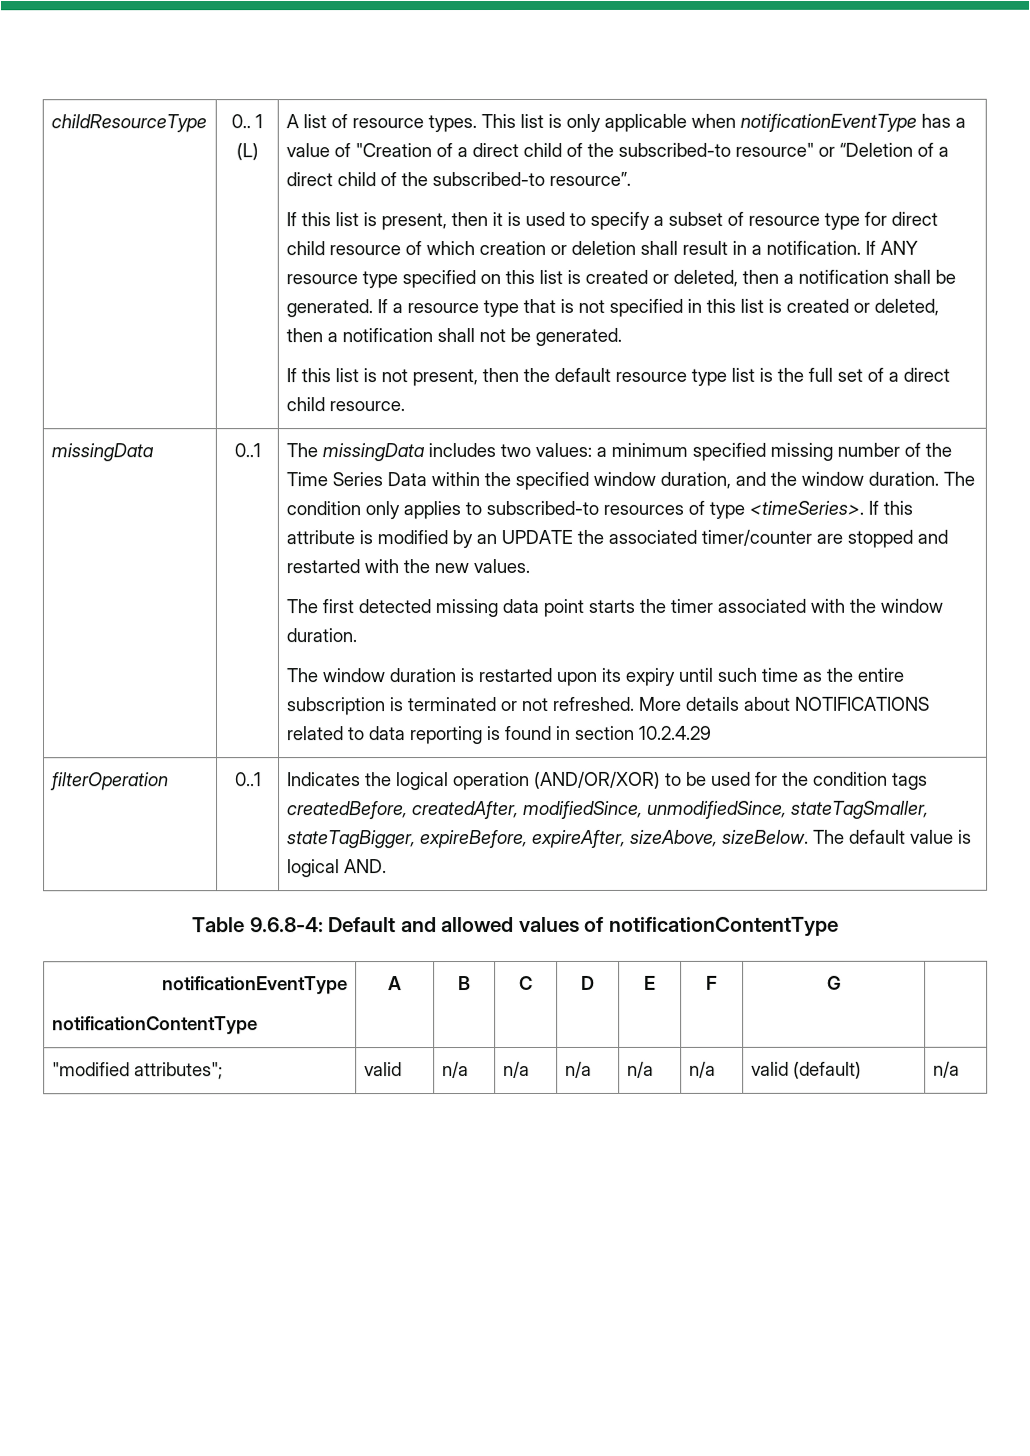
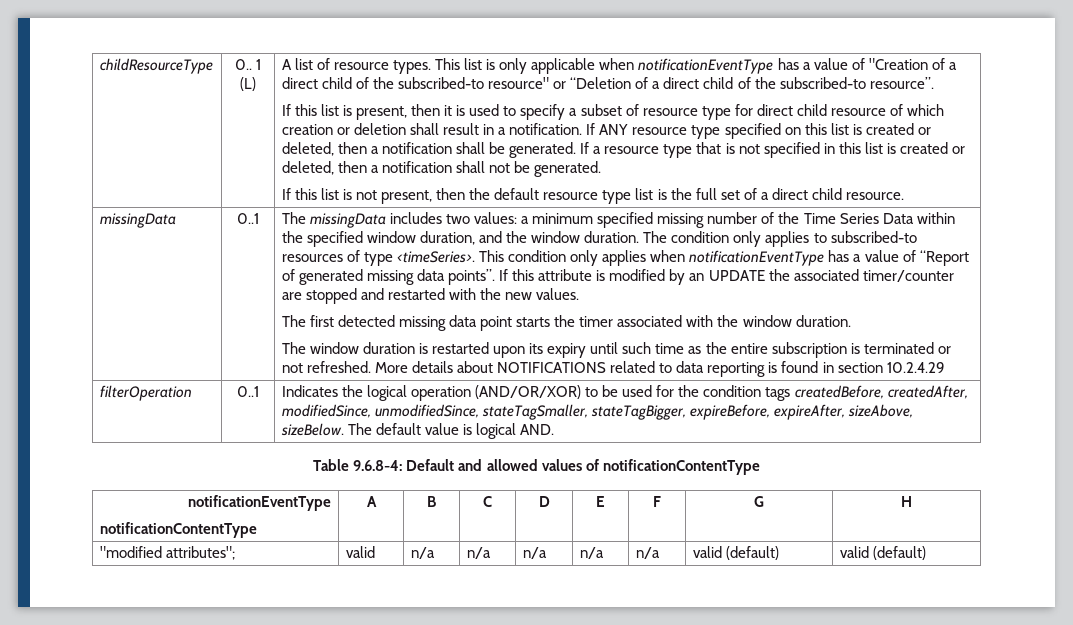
+ This condition only applies when notificationEventType has a value of “Report of generated missing data points”.
  Table 9.6.8-4: Default and allowed values of notificationContentType
  notificationEventType
- notificationContentType | A | B | C | D | E | F | G |
+ notificationContentType | A | B | C | D | E | F | G | H
- "modified attributes"; | valid | n/a | n/a | n/a | n/a | n/a | valid (default) | n/a
+ "modified attributes"; | valid | n/a | n/a | n/a | n/a | n/a | valid (default) | valid (default)

